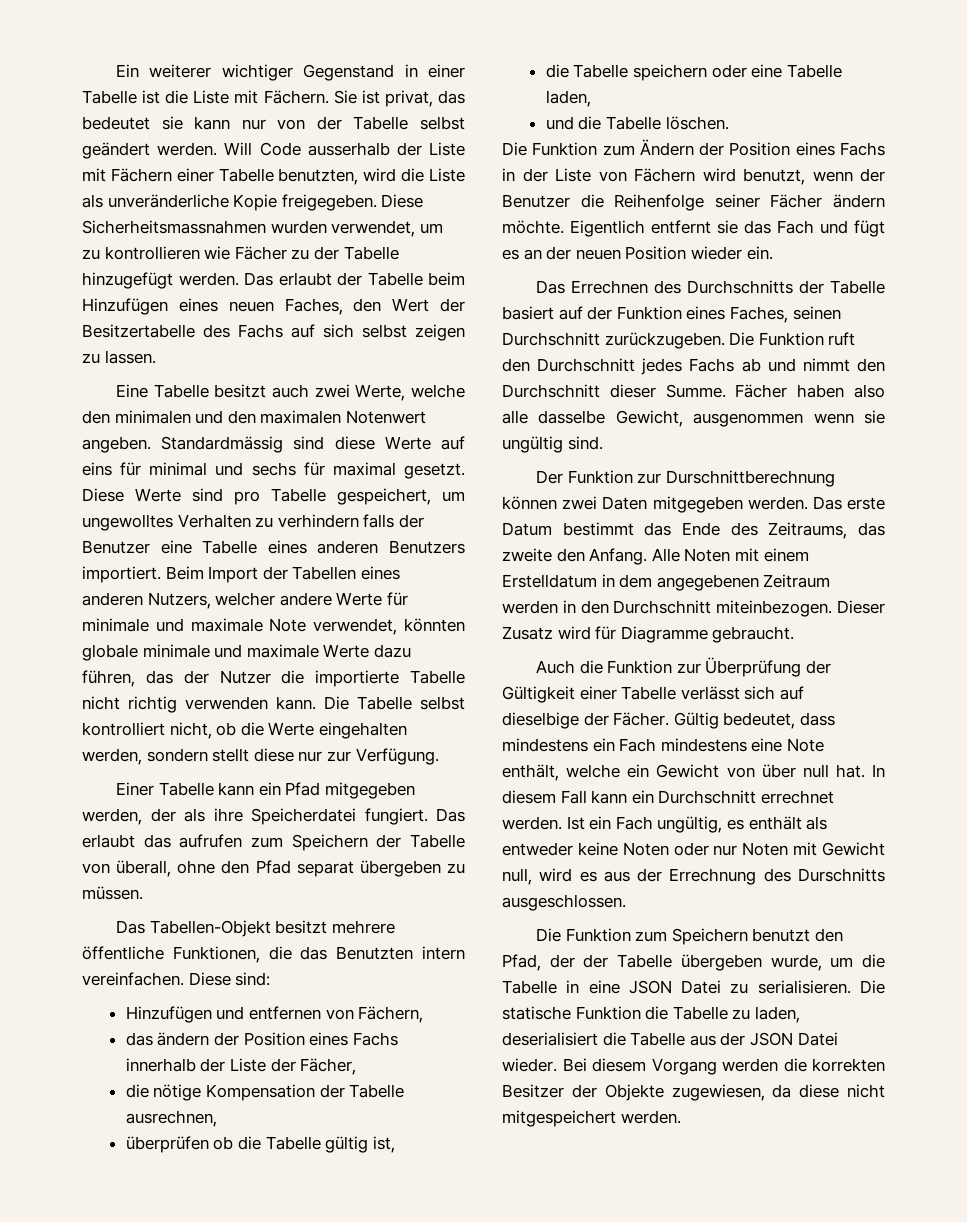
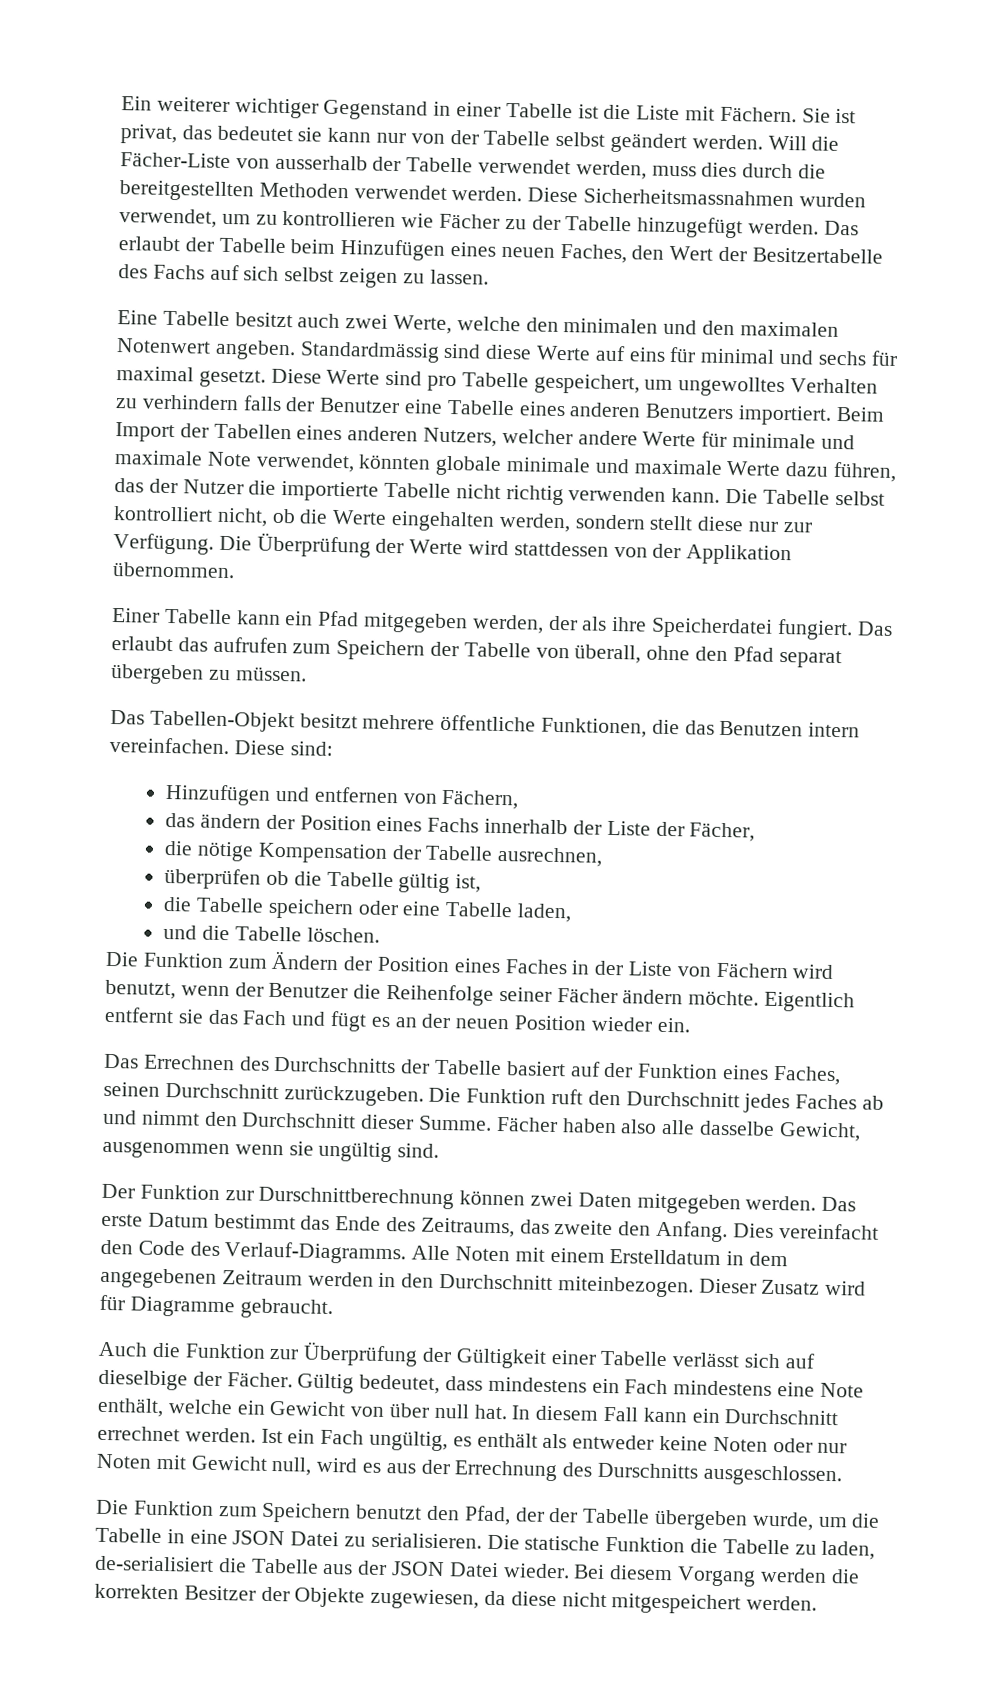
- Will Code ausserhalb der Liste mit Fächern einer Tabelle benutzten, wird die Liste als unveränderliche Kopie freigegeben.
+ Will die Fächer-Liste von ausserhalb der Tabelle verwendet werden, muss dies durch die bereitgestellten Methoden verwendet werden.
+ Die Überprüfung der Werte wird stattdessen von der Applikation übernommen.
- Das Tabellen-Objekt besitzt mehrere öffentliche Funktionen, die das Benutzten intern vereinfachen.
+ Das Tabellen-Objekt besitzt mehrere öffentliche Funktionen, die das Benutzen intern vereinfachen.
- Die Funktion zum Ändern der Position eines Fachs in der Liste von Fächern wird benutzt, wenn der Benutzer die Reihenfolge seiner Fächer ändern möchte.
+ Die Funktion zum Ändern der Position eines Faches in der Liste von Fächern wird benutzt, wenn der Benutzer die Reihenfolge seiner Fächer ändern möchte.
- Die Funktion ruft den Durchschnitt jedes Fachs ab und nimmt den Durchschnitt dieser Summe.
+ Die Funktion ruft den Durchschnitt jedes Faches ab und nimmt den Durchschnitt dieser Summe.
+ Dies vereinfacht den Code des Verlauf-Diagramms.
- Die statische Funktion die Tabelle zu laden, deserialisiert die Tabelle aus der JSON Datei wieder.
+ Die statische Funktion die Tabelle zu laden, de-serialisiert die Tabelle aus der JSON Datei wieder.

